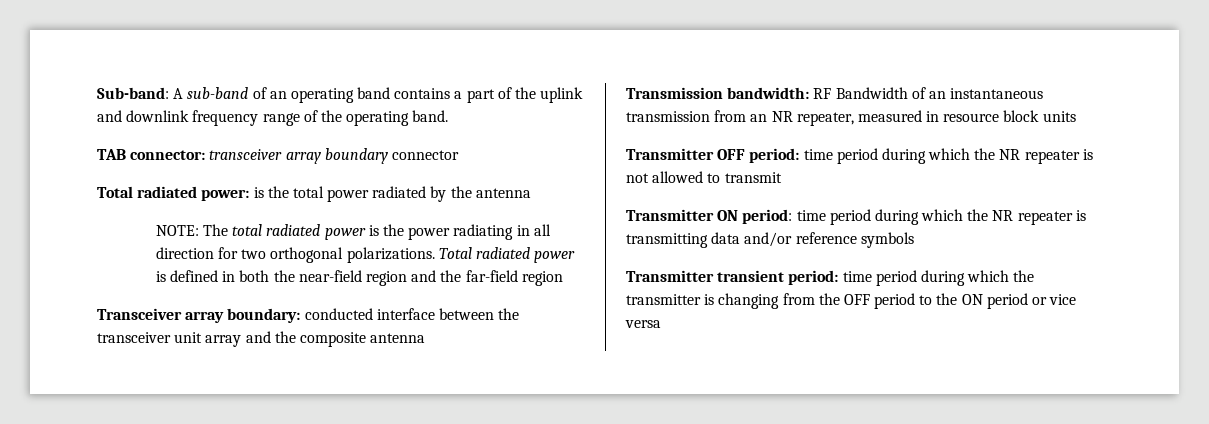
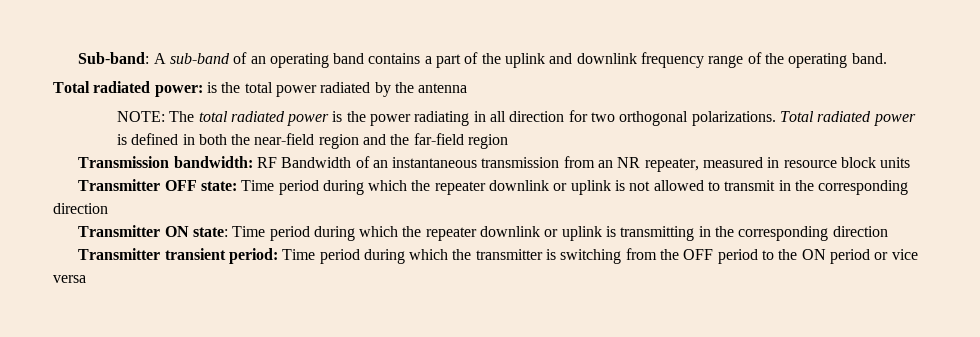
- TAB connector: transceiver array boundary connector
- Transceiver array boundary: conducted interface between the transceiver unit array and the composite antenna
- Transmitter OFF period: time period during which the NR repeater is not allowed to transmit
+ Transmitter OFF state: Time period during which the repeater downlink or uplink is not allowed to transmit in the corresponding direction
- Transmitter ON period: time period during which the NR repeater is transmitting data and/or reference symbols
+ Transmitter ON state: Time period during which the repeater downlink or uplink is transmitting in the corresponding direction
- Transmitter transient period: time period during which the transmitter is changing from the OFF period to the ON period or vice versa
+ Transmitter transient period: Time period during which the transmitter is switching from the OFF period to the ON period or vice versa

